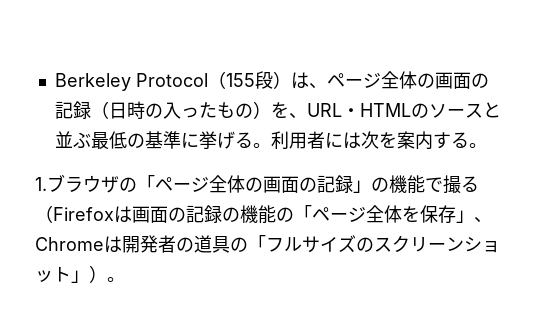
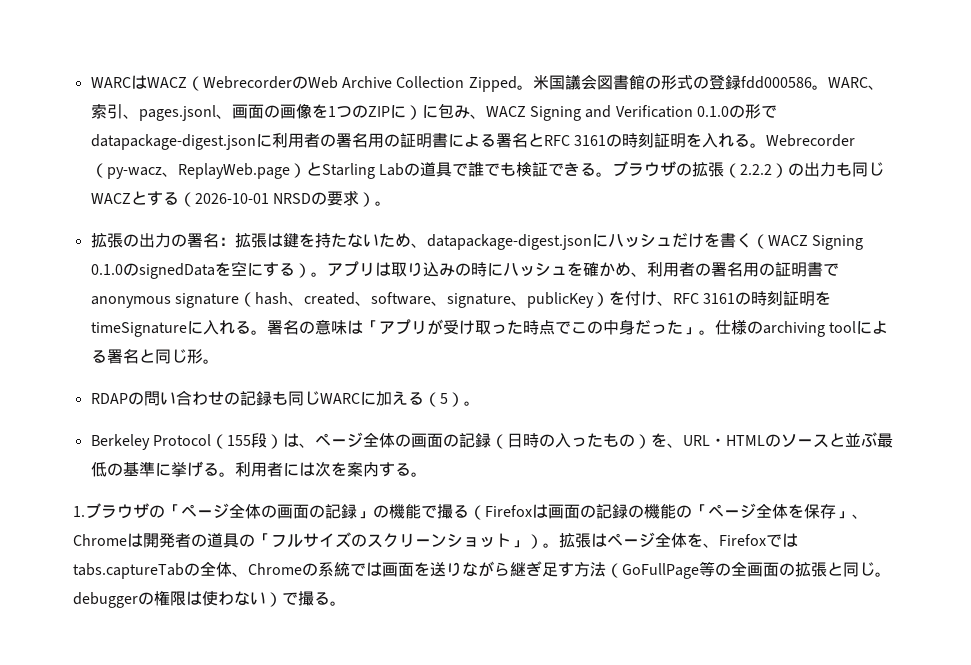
+ WARCはWACZ（WebrecorderのWeb Archive Collection Zipped。米国議会図書館の形式の登録fdd000586。WARC、索引、pages.jsonl、画面の画像を1つのZIPに）に包み、WACZ Signing and Verification 0.1.0の形でdatapackage-digest.jsonに利用者の署名用の証明書による署名とRFC 3161の時刻証明を入れる。Webrecorder（py-wacz、ReplayWeb.page）とStarling Labの道具で誰でも検証できる。ブラウザの拡張（2.2.2）の出力も同じWACZとする（2026-10-01 NRSDの要求）。
+ 拡張の出力の署名：拡張は鍵を持たないため、datapackage-digest.jsonにハッシュだけを書く（WACZ Signing 0.1.0のsignedDataを空にする）。アプリは取り込みの時にハッシュを確かめ、利用者の署名用の証明書でanonymous signature（hash、created、software、signature、publicKey）を付け、RFC 3161の時刻証明をtimeSignatureに入れる。署名の意味は「アプリが受け取った時点でこの中身だった」。仕様のarchiving toolによる署名と同じ形。
+ RDAPの問い合わせの記録も同じWARCに加える（5）。
+ 拡張はページ全体を、Firefoxではtabs.captureTabの全体、Chromeの系統では画面を送りながら継ぎ足す方法（GoFullPage等の全画面の拡張と同じ。debuggerの権限は使わない）で撮る。

